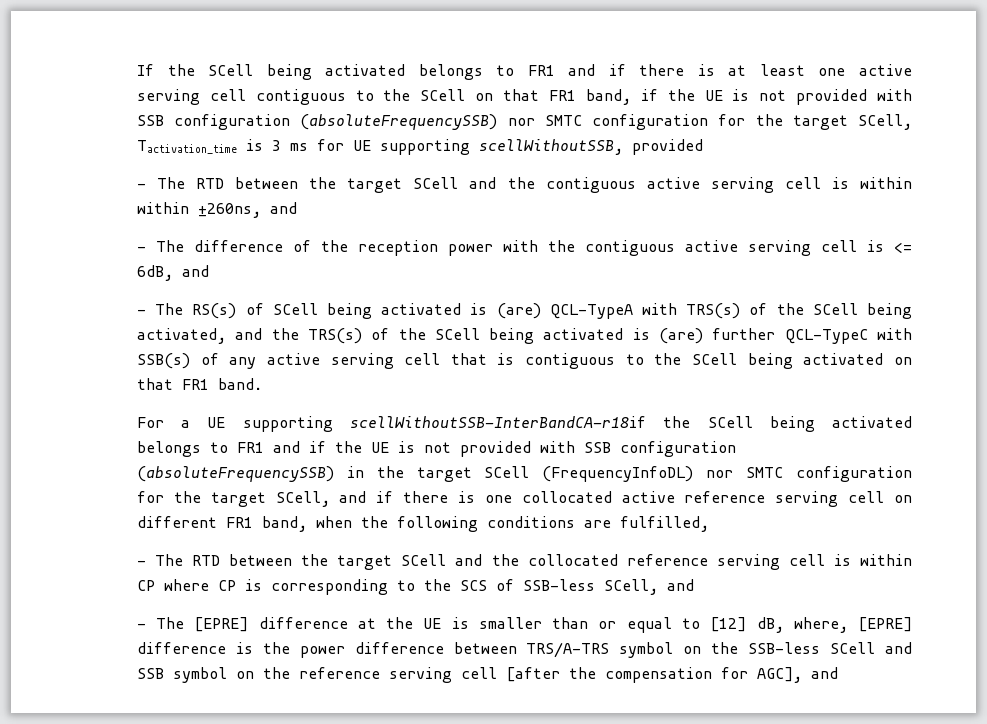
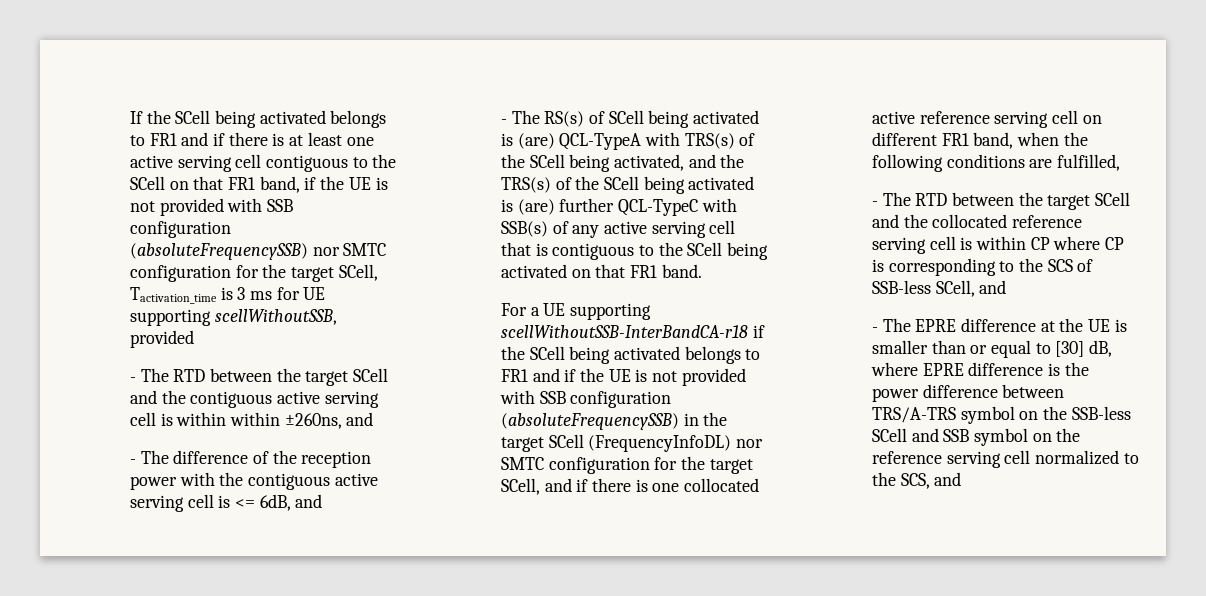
- For a UE supporting scellWithoutSSB-InterBandCA-r18if the SCell being activated belongs to FR1 and if the UE is not provided with SSB configuration (absoluteFrequencySSB) in the target SCell (FrequencyInfoDL) nor SMTC configuration for the target SCell, and if there is one collocated active reference serving cell on different FR1 band, when the following conditions are fulfilled,
+ For a UE supporting scellWithoutSSB-InterBandCA-r18 if the SCell being activated belongs to FR1 and if the UE is not provided with SSB configuration (absoluteFrequencySSB) in the target SCell (FrequencyInfoDL) nor SMTC configuration for the target SCell, and if there is one collocated active reference serving cell on different FR1 band, when the following conditions are fulfilled,
- - The [EPRE] difference at the UE is smaller than or equal to [12] dB, where, [EPRE] difference is the power difference between TRS/A-TRS symbol on the SSB-less SCell and SSB symbol on the reference serving cell [after the compensation for AGC], and
+ - The EPRE difference at the UE is smaller than or equal to [30] dB, where EPRE difference is the power difference between TRS/A-TRS symbol on the SSB-less SCell and SSB symbol on the reference serving cell normalized to the SCS, and

